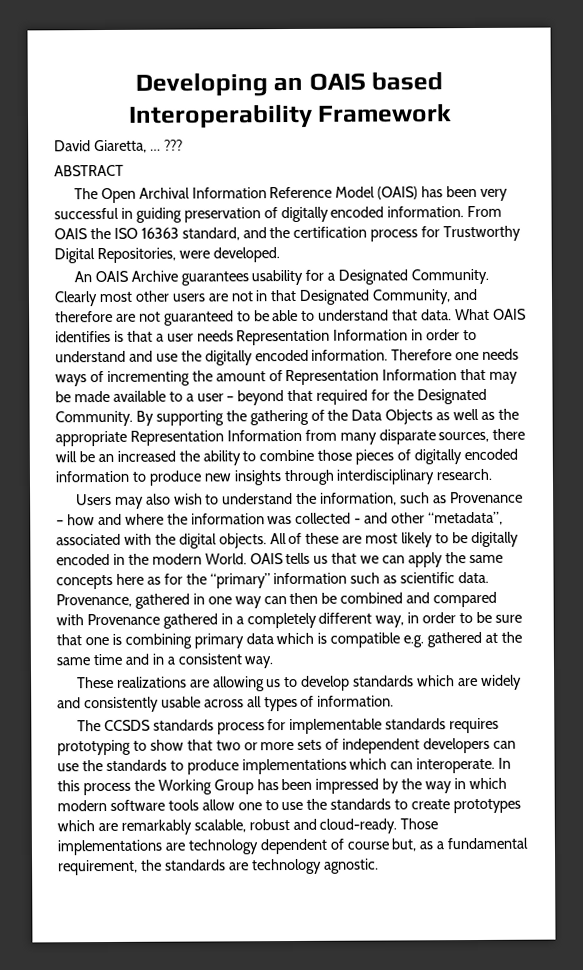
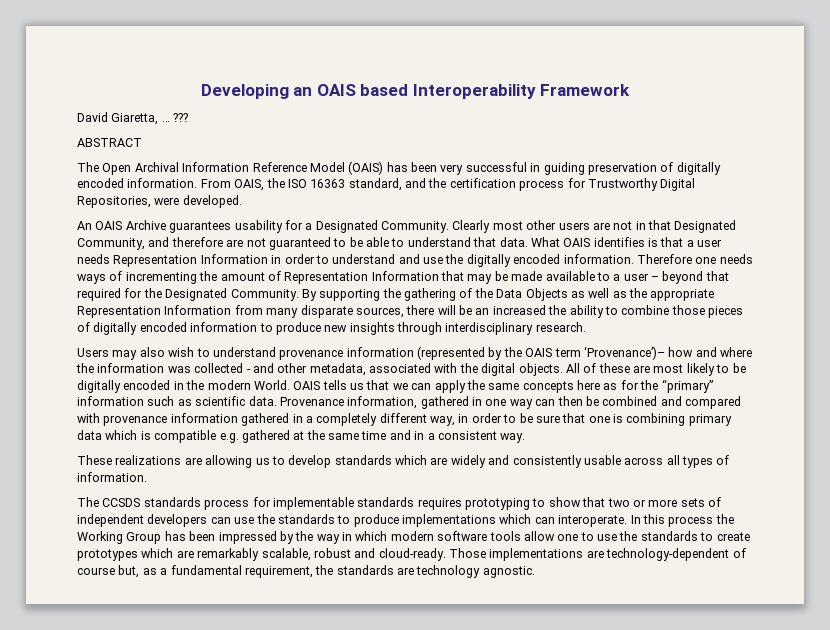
- From OAIS the ISO 16363 standard, and the certification process for Trustworthy Digital Repositories, were developed.
+ From OAIS, the ISO 16363 standard, and the certification process for Trustworthy Digital Repositories, were developed.
- Users may also wish to understand the information, such as Provenance – how and where the information was collected - and other “metadata”, associated with the digital objects.
+ Users may also wish to understand provenance information (represented by the OAIS term ‘Provenance’)– how and where the information was collected - and other metadata, associated with the digital objects.
- Provenance, gathered in one way can then be combined and compared with Provenance gathered in a completely different way, in order to be sure that one is combining primary data which is compatible e.g. gathered at the same time and in a consistent way.
+ Provenance information, gathered in one way can then be combined and compared with provenance information gathered in a completely different way, in order to be sure that one is combining primary data which is compatible e.g. gathered at the same time and in a consistent way.
- Those implementations are technology dependent of course but, as a fundamental requirement, the standards are technology agnostic.
+ Those implementations are technology-dependent of course but, as a fundamental requirement, the standards are technology agnostic.

